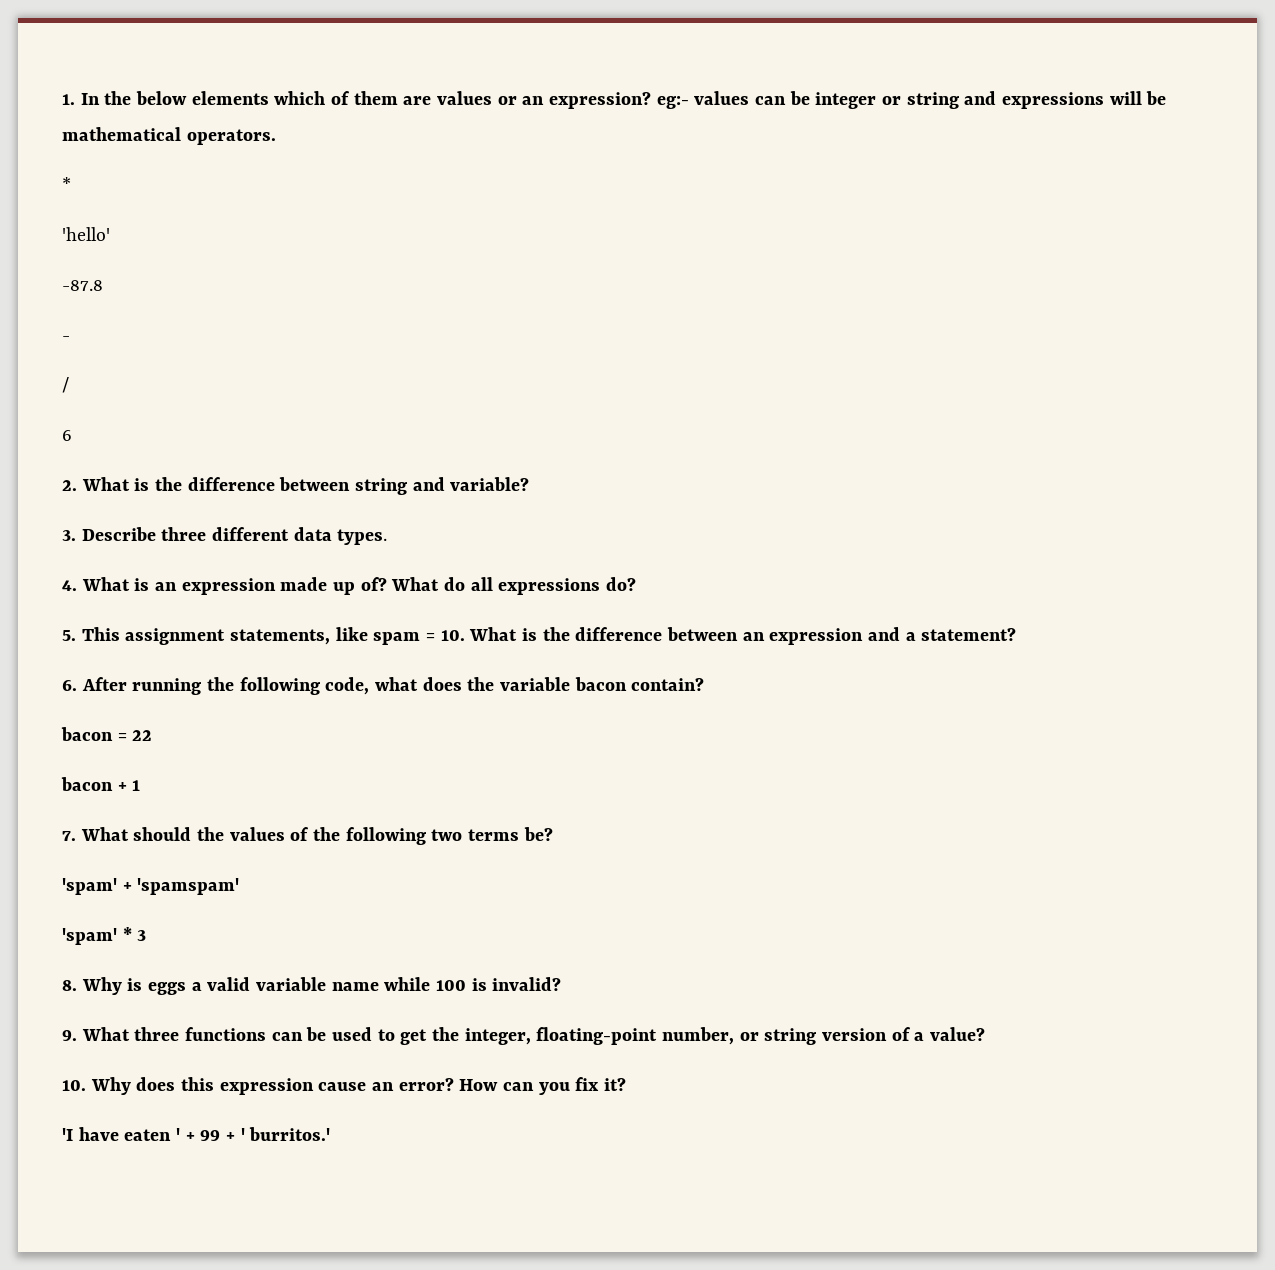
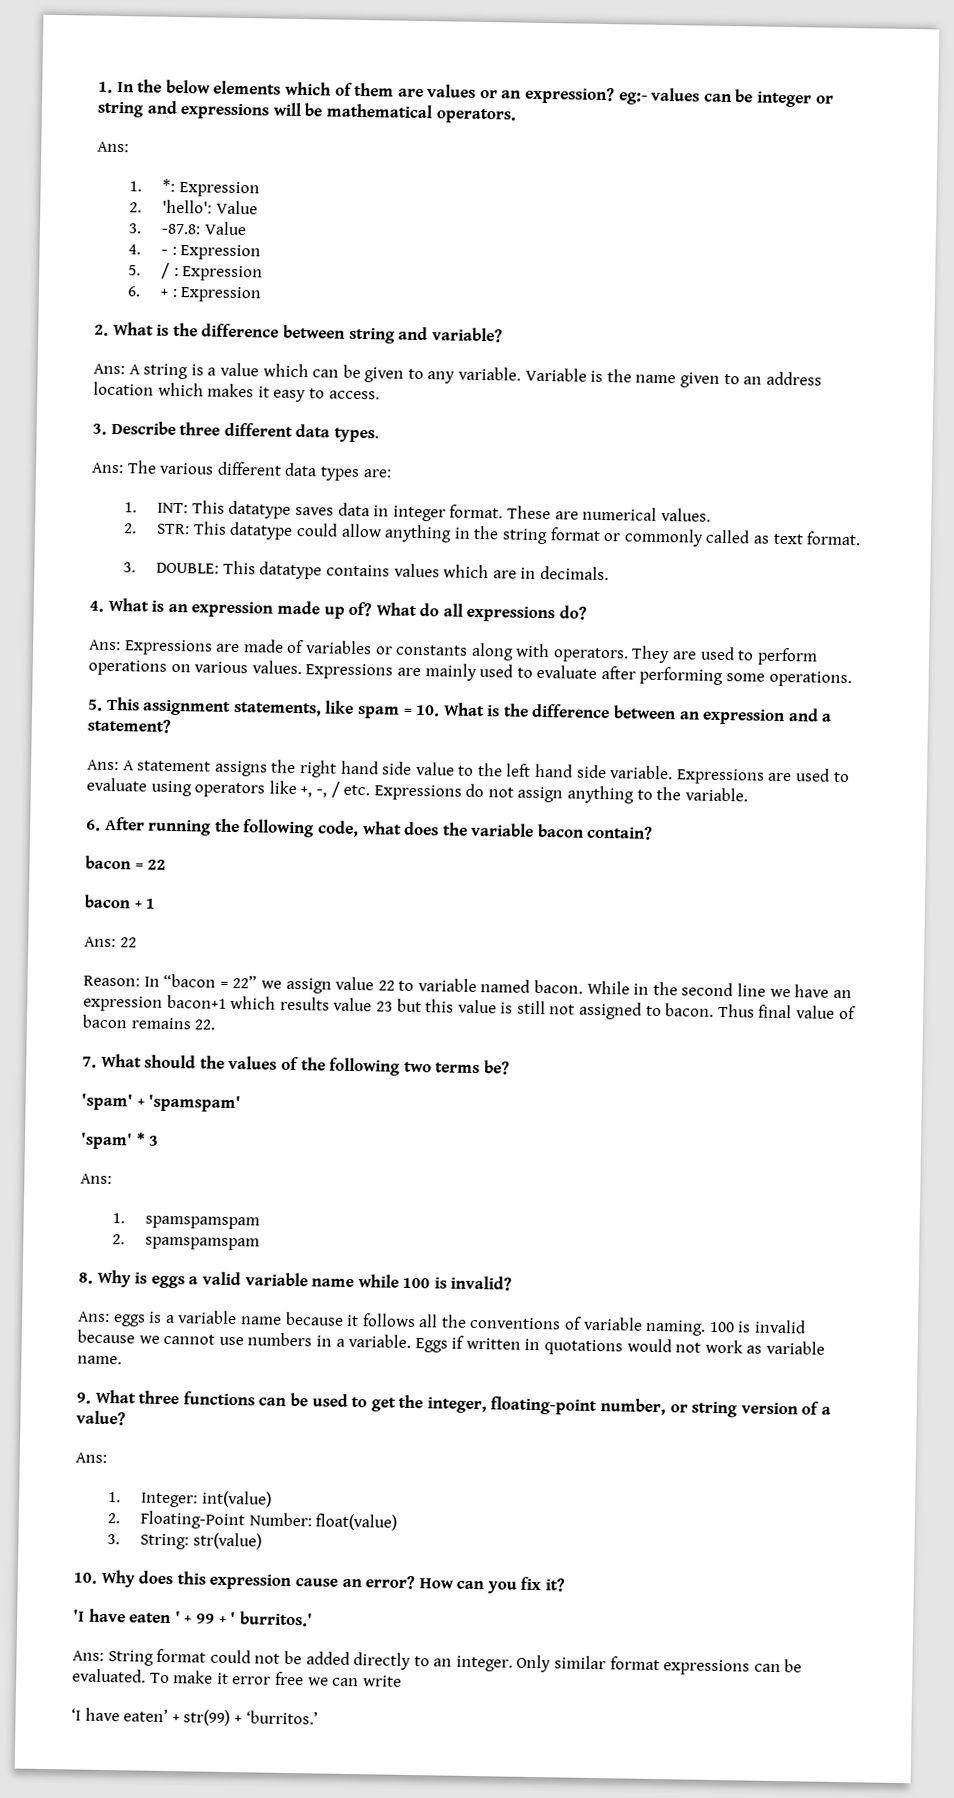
  1. In the below elements which of them are values or an expression? eg:- values can be integer or string and expressions will be mathematical operators.
- *
- 'hello'
- -87.8
- -
- /
- 6
+ Ans:
+ 1. *: Expression
+ 2. 'hello': Value
+ 3. -87.8: Value
+ 4. - : Expression
+ 5. / : Expression
+ 6. + : Expression
+ Ans: A string is a value which can be given to any variable. Variable is the name given to an address location which makes it easy to access.
+ Ans: The various different data types are:
+ 1. INT: This datatype saves data in integer format. These are numerical values.
+ 2. STR: This datatype could allow anything in the string format or commonly called as text format.
+ 3. DOUBLE: This datatype contains values which are in decimals.
+ Ans: Expressions are made of variables or constants along with operators. They are used to perform operations on various values. Expressions are mainly used to evaluate after performing some operations.
+ Ans: A statement assigns the right hand side value to the left hand side variable. Expressions are used to evaluate using operators like +, -, / etc. Expressions do not assign anything to the variable.
+ Ans: 22
+ Reason: In “bacon = 22” we assign value 22 to variable named bacon. While in the second line we have an expression bacon+1 which results value 23 but this value is still not assigned to bacon. Thus final value of bacon remains 22.
  'spam' * 3
+ Ans:
+ 1. spamspamspam
+ 2. spamspamspam
+ Ans: eggs is a variable name because it follows all the conventions of variable naming. 100 is invalid because we cannot use numbers in a variable. Eggs if written in quotations would not work as variable name.
  9. What three functions can be used to get the integer, floating-point number, or string version of a value?
+ Ans:
+ 1. Integer: int(value)
+ 2. Floating-Point Number: float(value)
+ 3. String: str(value)
+ Ans: String format could not be added directly to an integer. Only similar format expressions can be evaluated. To make it error free we can write
+ ‘I have eaten’ + str(99) + ‘burritos.’

